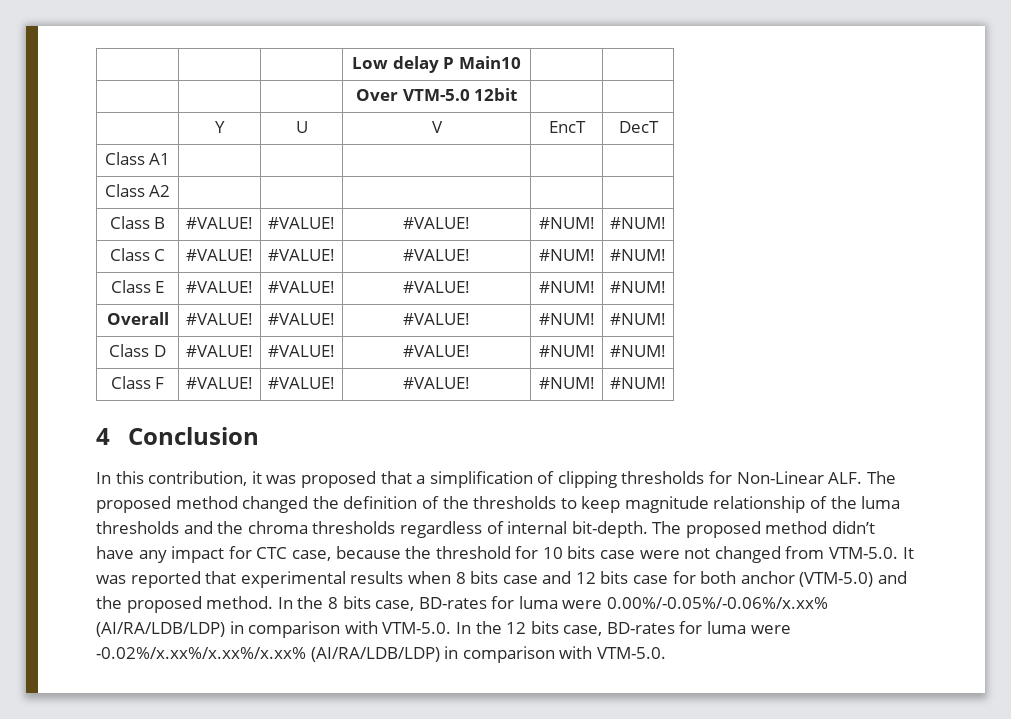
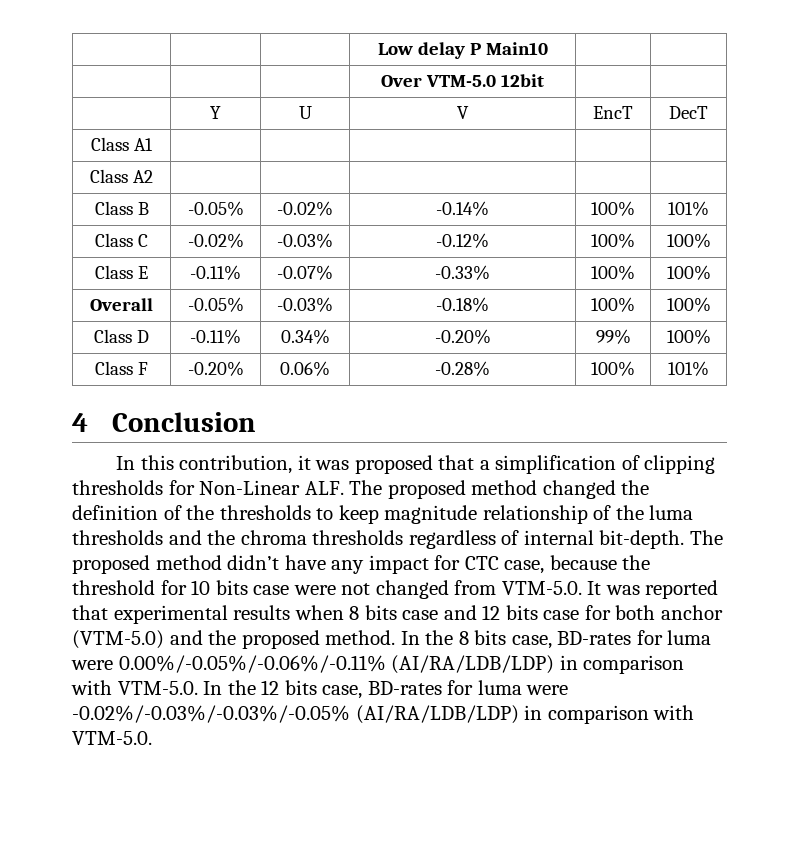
- Class B | #VALUE! | #VALUE! | #VALUE! | #NUM! | #NUM!
- Class C | #VALUE! | #VALUE! | #VALUE! | #NUM! | #NUM!
- Class E | #VALUE! | #VALUE! | #VALUE! | #NUM! | #NUM!
- Overall | #VALUE! | #VALUE! | #VALUE! | #NUM! | #NUM!
- Class D | #VALUE! | #VALUE! | #VALUE! | #NUM! | #NUM!
- Class F | #VALUE! | #VALUE! | #VALUE! | #NUM! | #NUM!
+ Class B | -0.05% | -0.02% | -0.14% | 100% | 101%
+ Class C | -0.02% | -0.03% | -0.12% | 100% | 100%
+ Class E | -0.11% | -0.07% | -0.33% | 100% | 100%
+ Overall | -0.05% | -0.03% | -0.18% | 100% | 100%
+ Class D | -0.11% | 0.34% | -0.20% | 99% | 100%
+ Class F | -0.20% | 0.06% | -0.28% | 100% | 101%
- In the 8 bits case, BD-rates for luma were 0.00%/-0.05%/-0.06%/x.xx% (AI/RA/LDB/LDP) in comparison with VTM-5.0. In the 12 bits case, BD-rates for luma were -0.02%/x.xx%/x.xx%/x.xx% (AI/RA/LDB/LDP) in comparison with VTM-5.0.
+ In the 8 bits case, BD-rates for luma were 0.00%/-0.05%/-0.06%/-0.11% (AI/RA/LDB/LDP) in comparison with VTM-5.0. In the 12 bits case, BD-rates for luma were -0.02%/-0.03%/-0.03%/-0.05% (AI/RA/LDB/LDP) in comparison with VTM-5.0.

